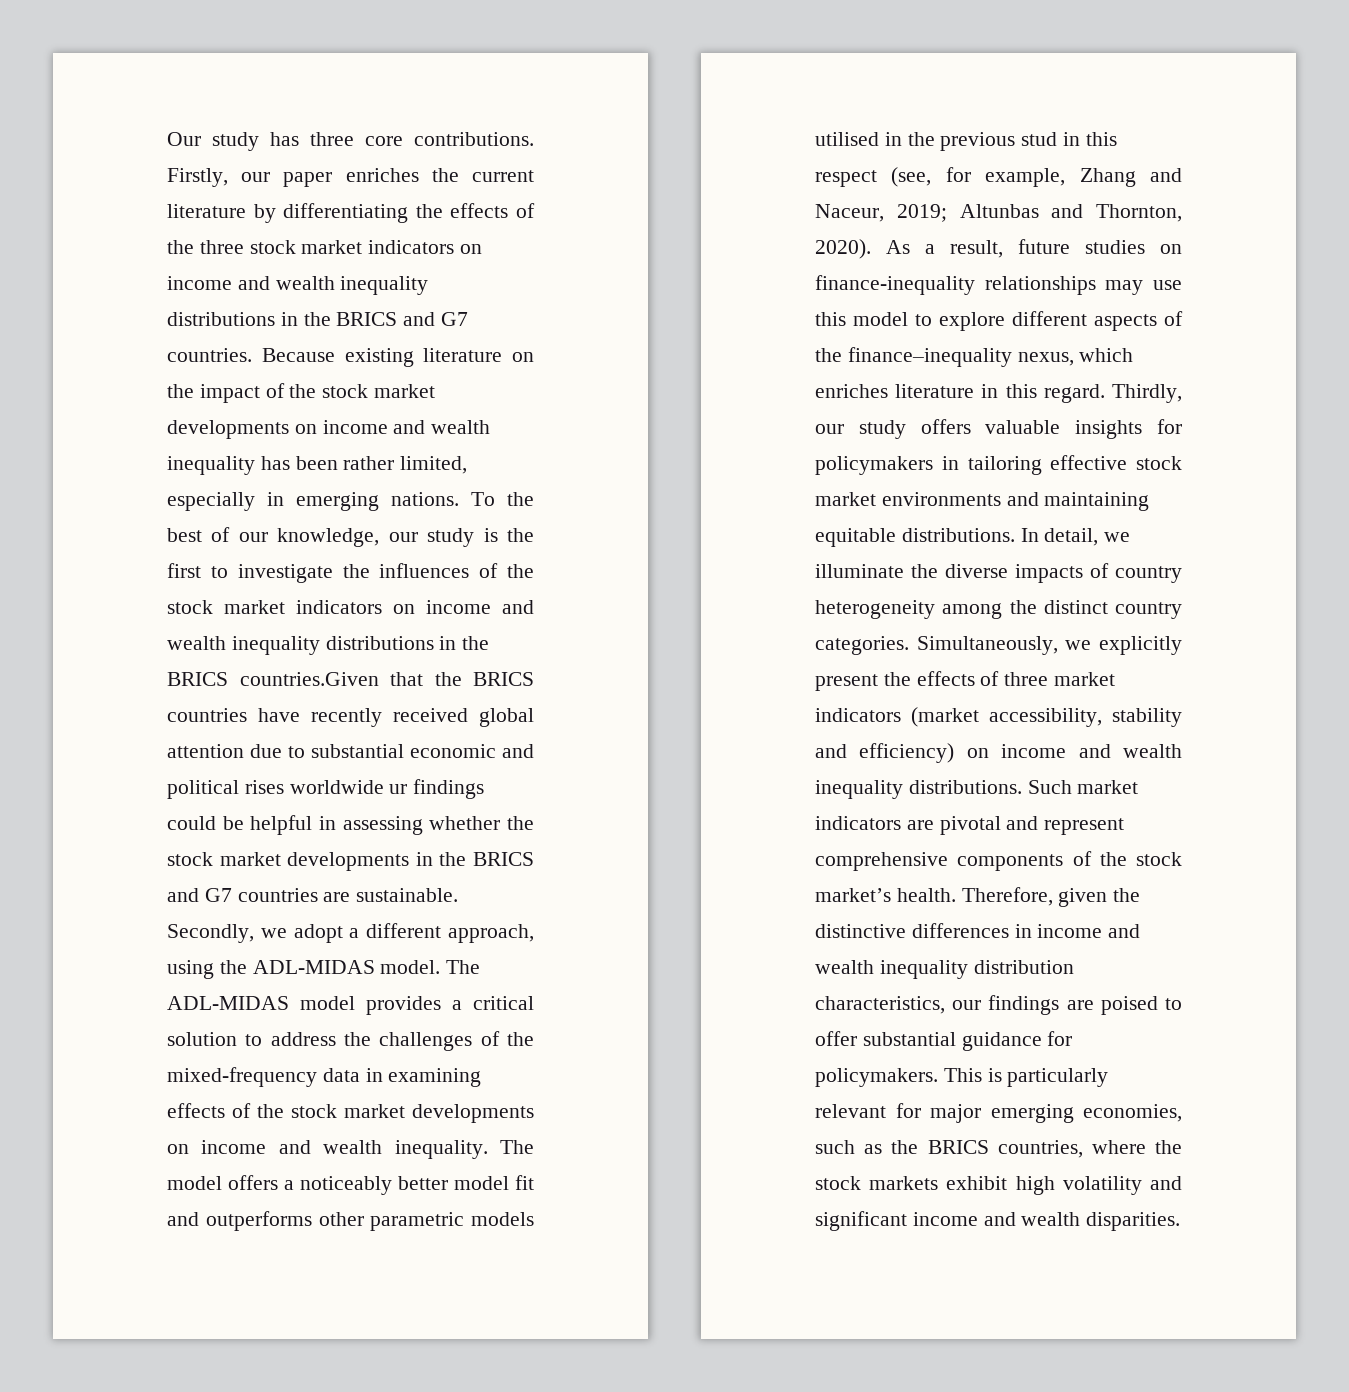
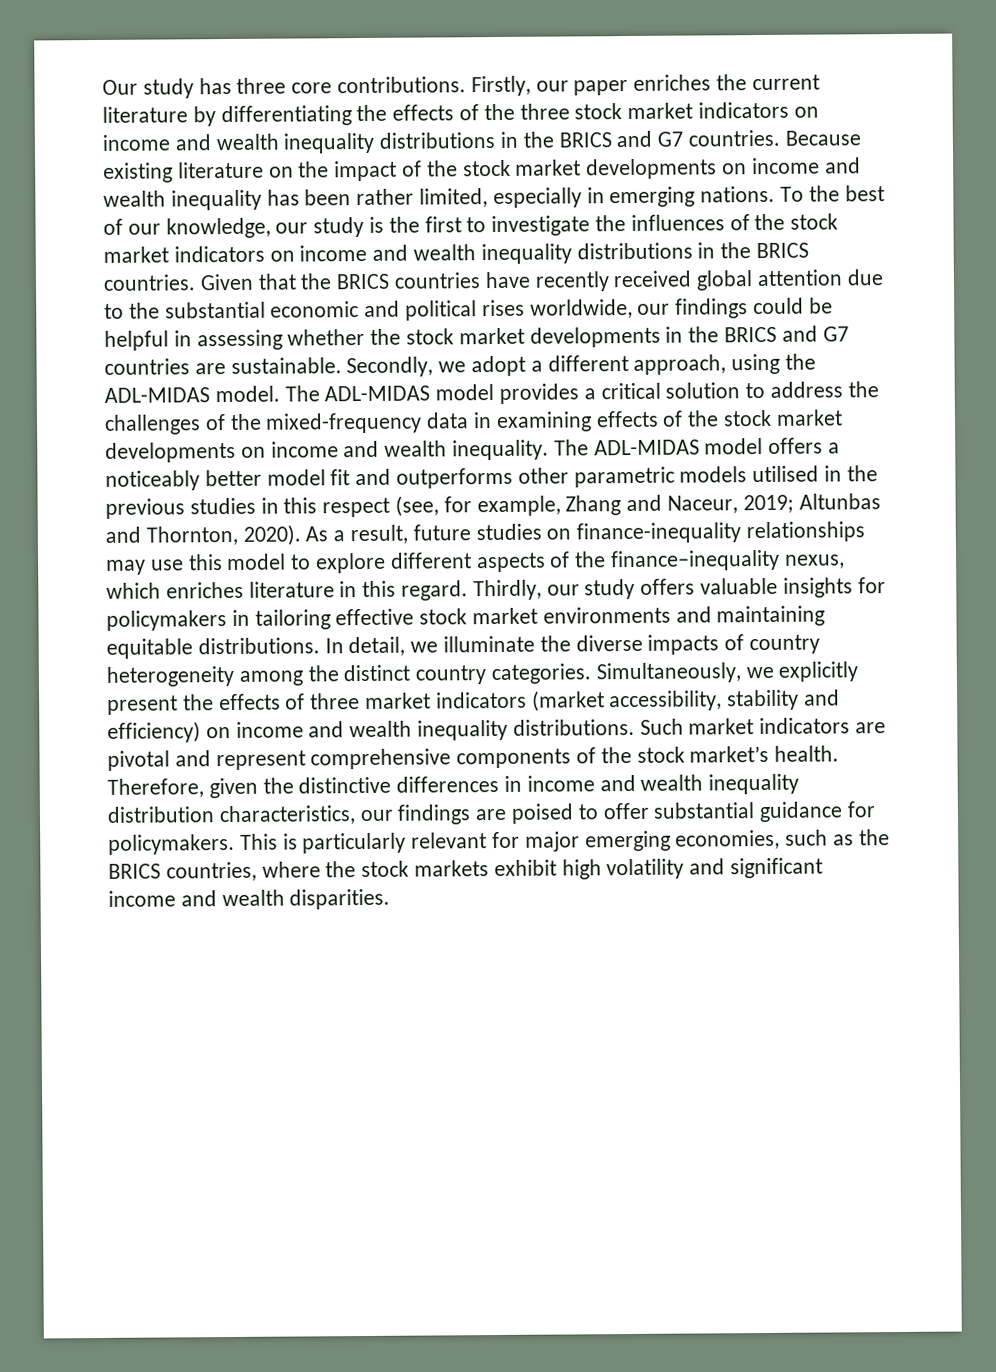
- To the best of our knowledge, our study is the first to investigate the influences of the stock market indicators on income and wealth inequality distributions in the BRICS countries.Given that the BRICS countries have recently received global attention due to substantial economic and political rises worldwide ur findings could be helpful in assessing whether the stock market developments in the BRICS and G7 countries are sustainable.
+ To the best of our knowledge, our study is the first to investigate the influences of the stock market indicators on income and wealth inequality distributions in the BRICS countries. Given that the BRICS countries have recently received global attention due to the substantial economic and political rises worldwide, our findings could be helpful in assessing whether the stock market developments in the BRICS and G7 countries are sustainable.
- The model offers a noticeably better model fit and outperforms other parametric models utilised in the previous stud in this respect (see, for example, Zhang and Naceur, 2019; Altunbas and Thornton, 2020).
+ The ADL-MIDAS model offers a noticeably better model fit and outperforms other parametric models utilised in the previous studies in this respect (see, for example, Zhang and Naceur, 2019; Altunbas and Thornton, 2020).

